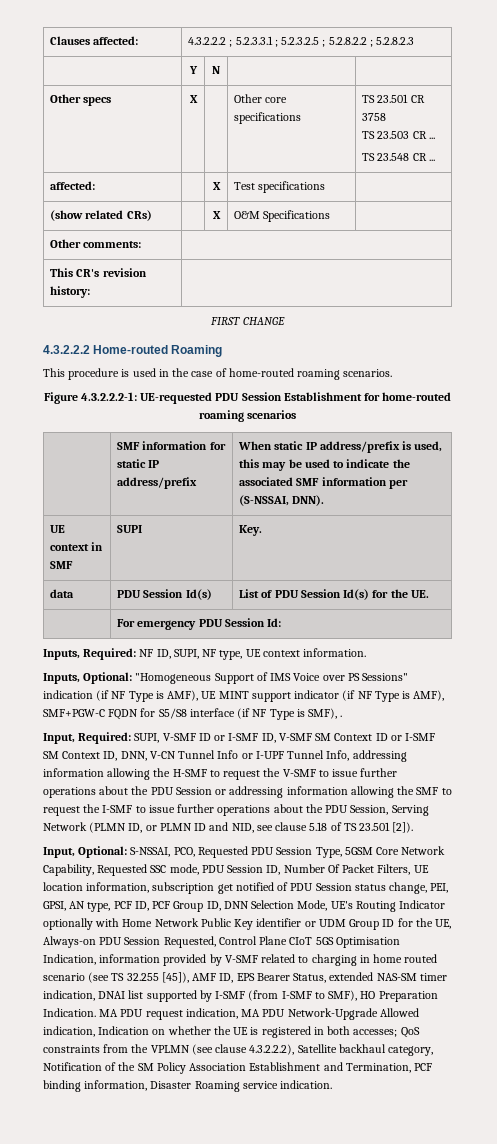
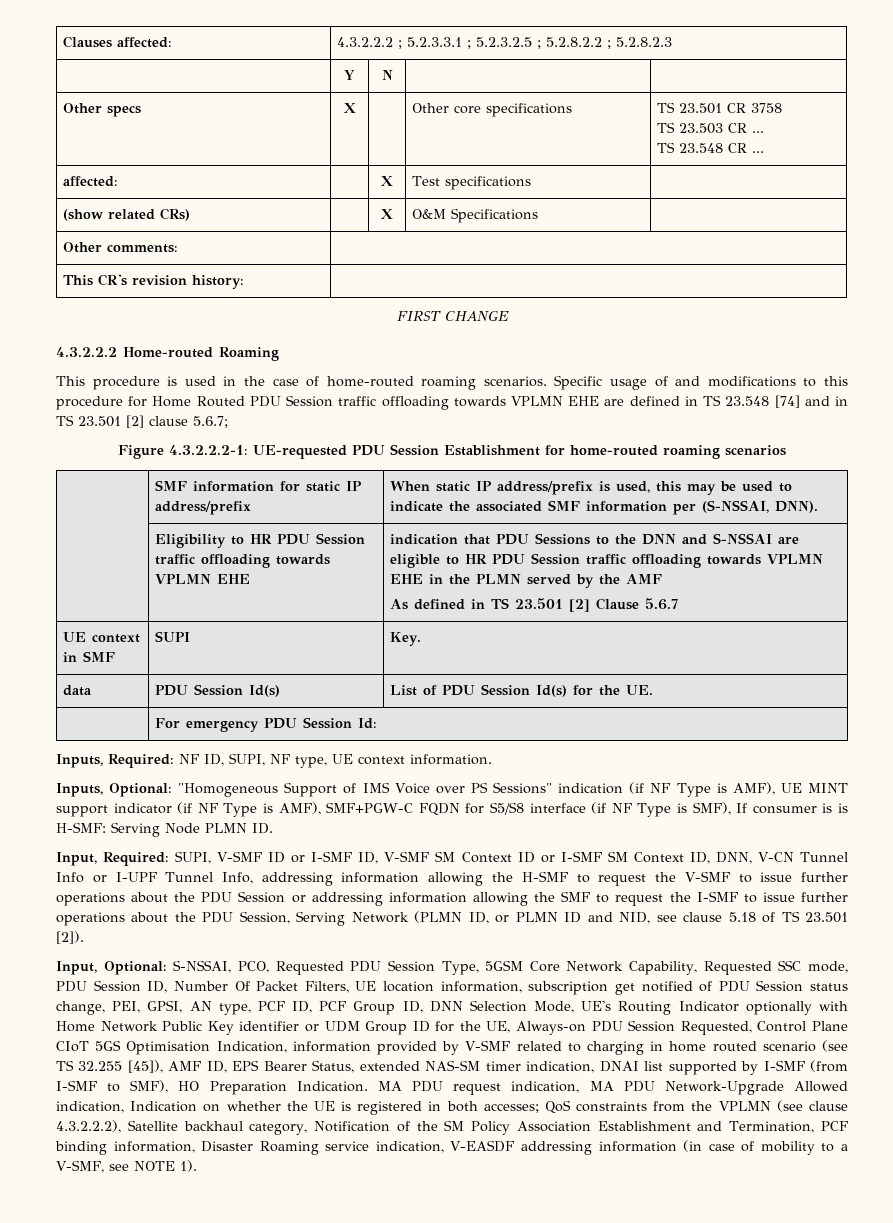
+ Specific usage of and modifications to this procedure for Home Routed PDU Session traffic offloading towards VPLMN EHE are defined in TS 23.548 [74] and in TS 23.501 [2] clause 5.6.7;
+ Eligibility to HR PDU Session traffic offloading towards VPLMN EHE | indication that PDU Sessions to the DNN and S-NSSAI are eligible to HR PDU Session traffic offloading towards VPLMN EHE in the PLMN served by the AMF
+ As defined in TS 23.501 [2] Clause 5.6.7
- Inputs, Optional: "Homogeneous Support of IMS Voice over PS Sessions" indication (if NF Type is AMF), UE MINT support indicator (if NF Type is AMF), SMF+PGW-C FQDN for S5/S8 interface (if NF Type is SMF), .
+ Inputs, Optional: "Homogeneous Support of IMS Voice over PS Sessions" indication (if NF Type is AMF), UE MINT support indicator (if NF Type is AMF), SMF+PGW-C FQDN for S5/S8 interface (if NF Type is SMF), If consumer is is H-SMF: Serving Node PLMN ID.
- MA PDU request indication, MA PDU Network-Upgrade Allowed indication, Indication on whether the UE is registered in both accesses; QoS constraints from the VPLMN (see clause 4.3.2.2.2), Satellite backhaul category, Notification of the SM Policy Association Establishment and Termination, PCF binding information, Disaster Roaming service indication.
+ MA PDU request indication, MA PDU Network-Upgrade Allowed indication, Indication on whether the UE is registered in both accesses; QoS constraints from the VPLMN (see clause 4.3.2.2.2), Satellite backhaul category, Notification of the SM Policy Association Establishment and Termination, PCF binding information, Disaster Roaming service indication, V-EASDF addressing information (in case of mobility to a V-SMF, see NOTE 1).

